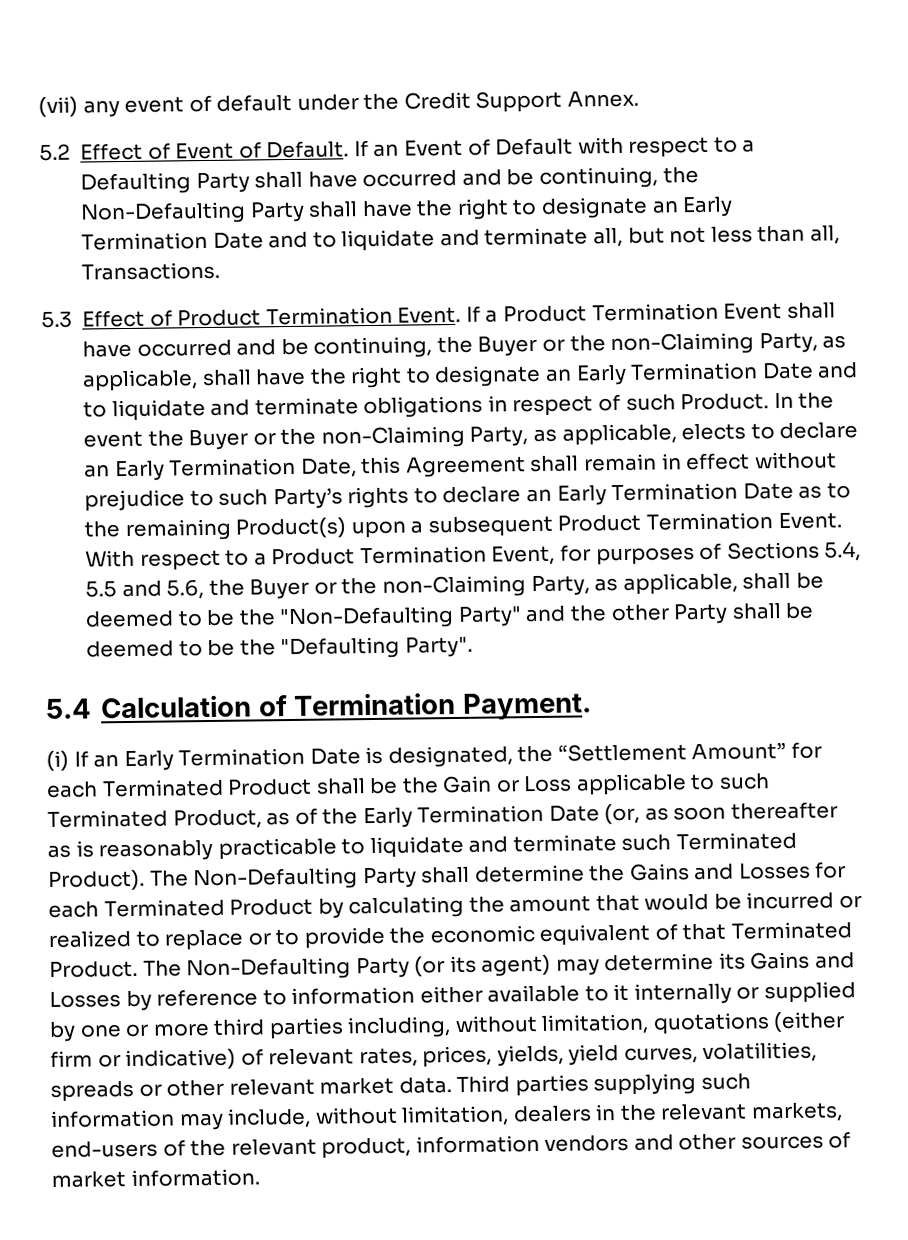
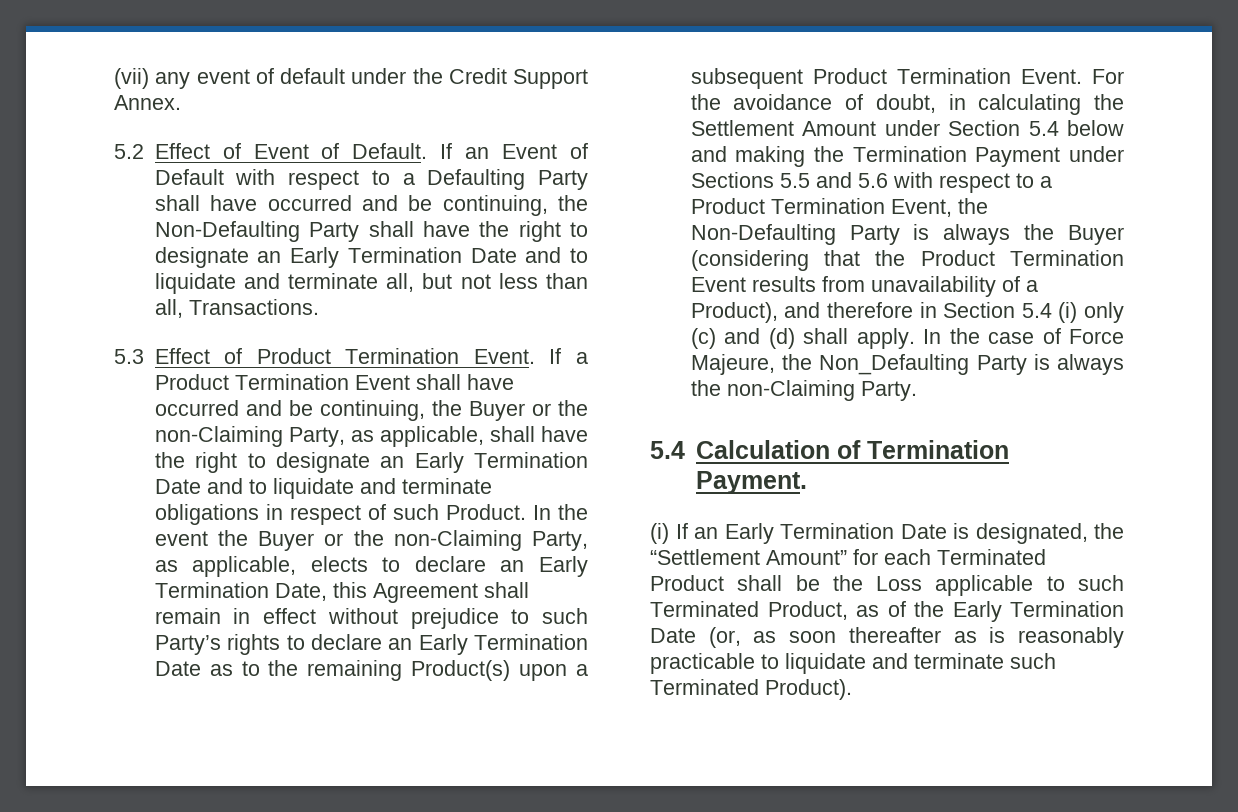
- With respect to a Product Termination Event, for purposes of Sections 5.4, 5.5 and 5.6, the Buyer or the non-Claiming Party, as applicable, shall be deemed to be the "Non-Defaulting Party" and the other Party shall be deemed to be the "Defaulting Party".
+ For the avoidance of doubt, in calculating the Settlement Amount under Section 5.4 below and making the Termination Payment under Sections 5.5 and 5.6 with respect to a Product Termination Event, the Non-Defaulting Party is always the Buyer (considering that the Product Termination Event results from unavailability of a Product), and therefore in Section 5.4 (i) only (c) and (d) shall apply. In the case of Force Majeure, the Non_Defaulting Party is always the non-Claiming Party.
- (i) If an Early Termination Date is designated, the “Settlement Amount” for each Terminated Product shall be the Gain or Loss applicable to such Terminated Product, as of the Early Termination Date (or, as soon thereafter as is reasonably practicable to liquidate and terminate such Terminated Product). The Non-Defaulting Party shall determine the Gains and Losses for each Terminated Product by calculating the amount that would be incurred or realized to replace or to provide the economic equivalent of that Terminated Product. The Non-Defaulting Party (or its agent) may determine its Gains and Losses by reference to information either available to it internally or supplied by one or more third parties including, without limitation, quotations (either firm or indicative) of relevant rates, prices, yields, yield curves, volatilities, spreads or other relevant market data. Third parties supplying such information may include, without limitation, dealers in the relevant markets, end-users of the relevant product, information vendors and other sources of market information.
+ (i) If an Early Termination Date is designated, the “Settlement Amount” for each Terminated Product shall be the Loss applicable to such Terminated Product, as of the Early Termination Date (or, as soon thereafter as is reasonably practicable to liquidate and terminate such Terminated Product).

